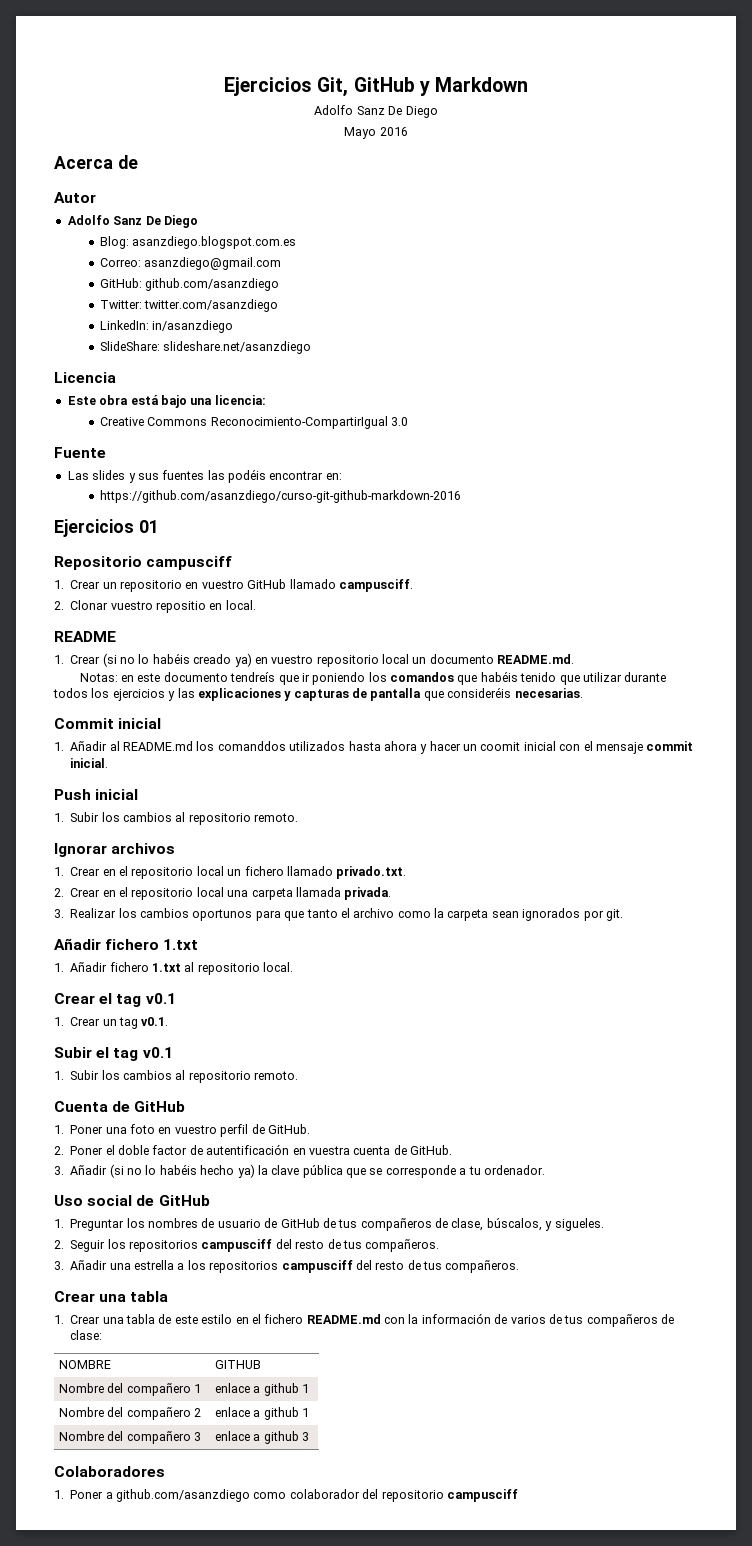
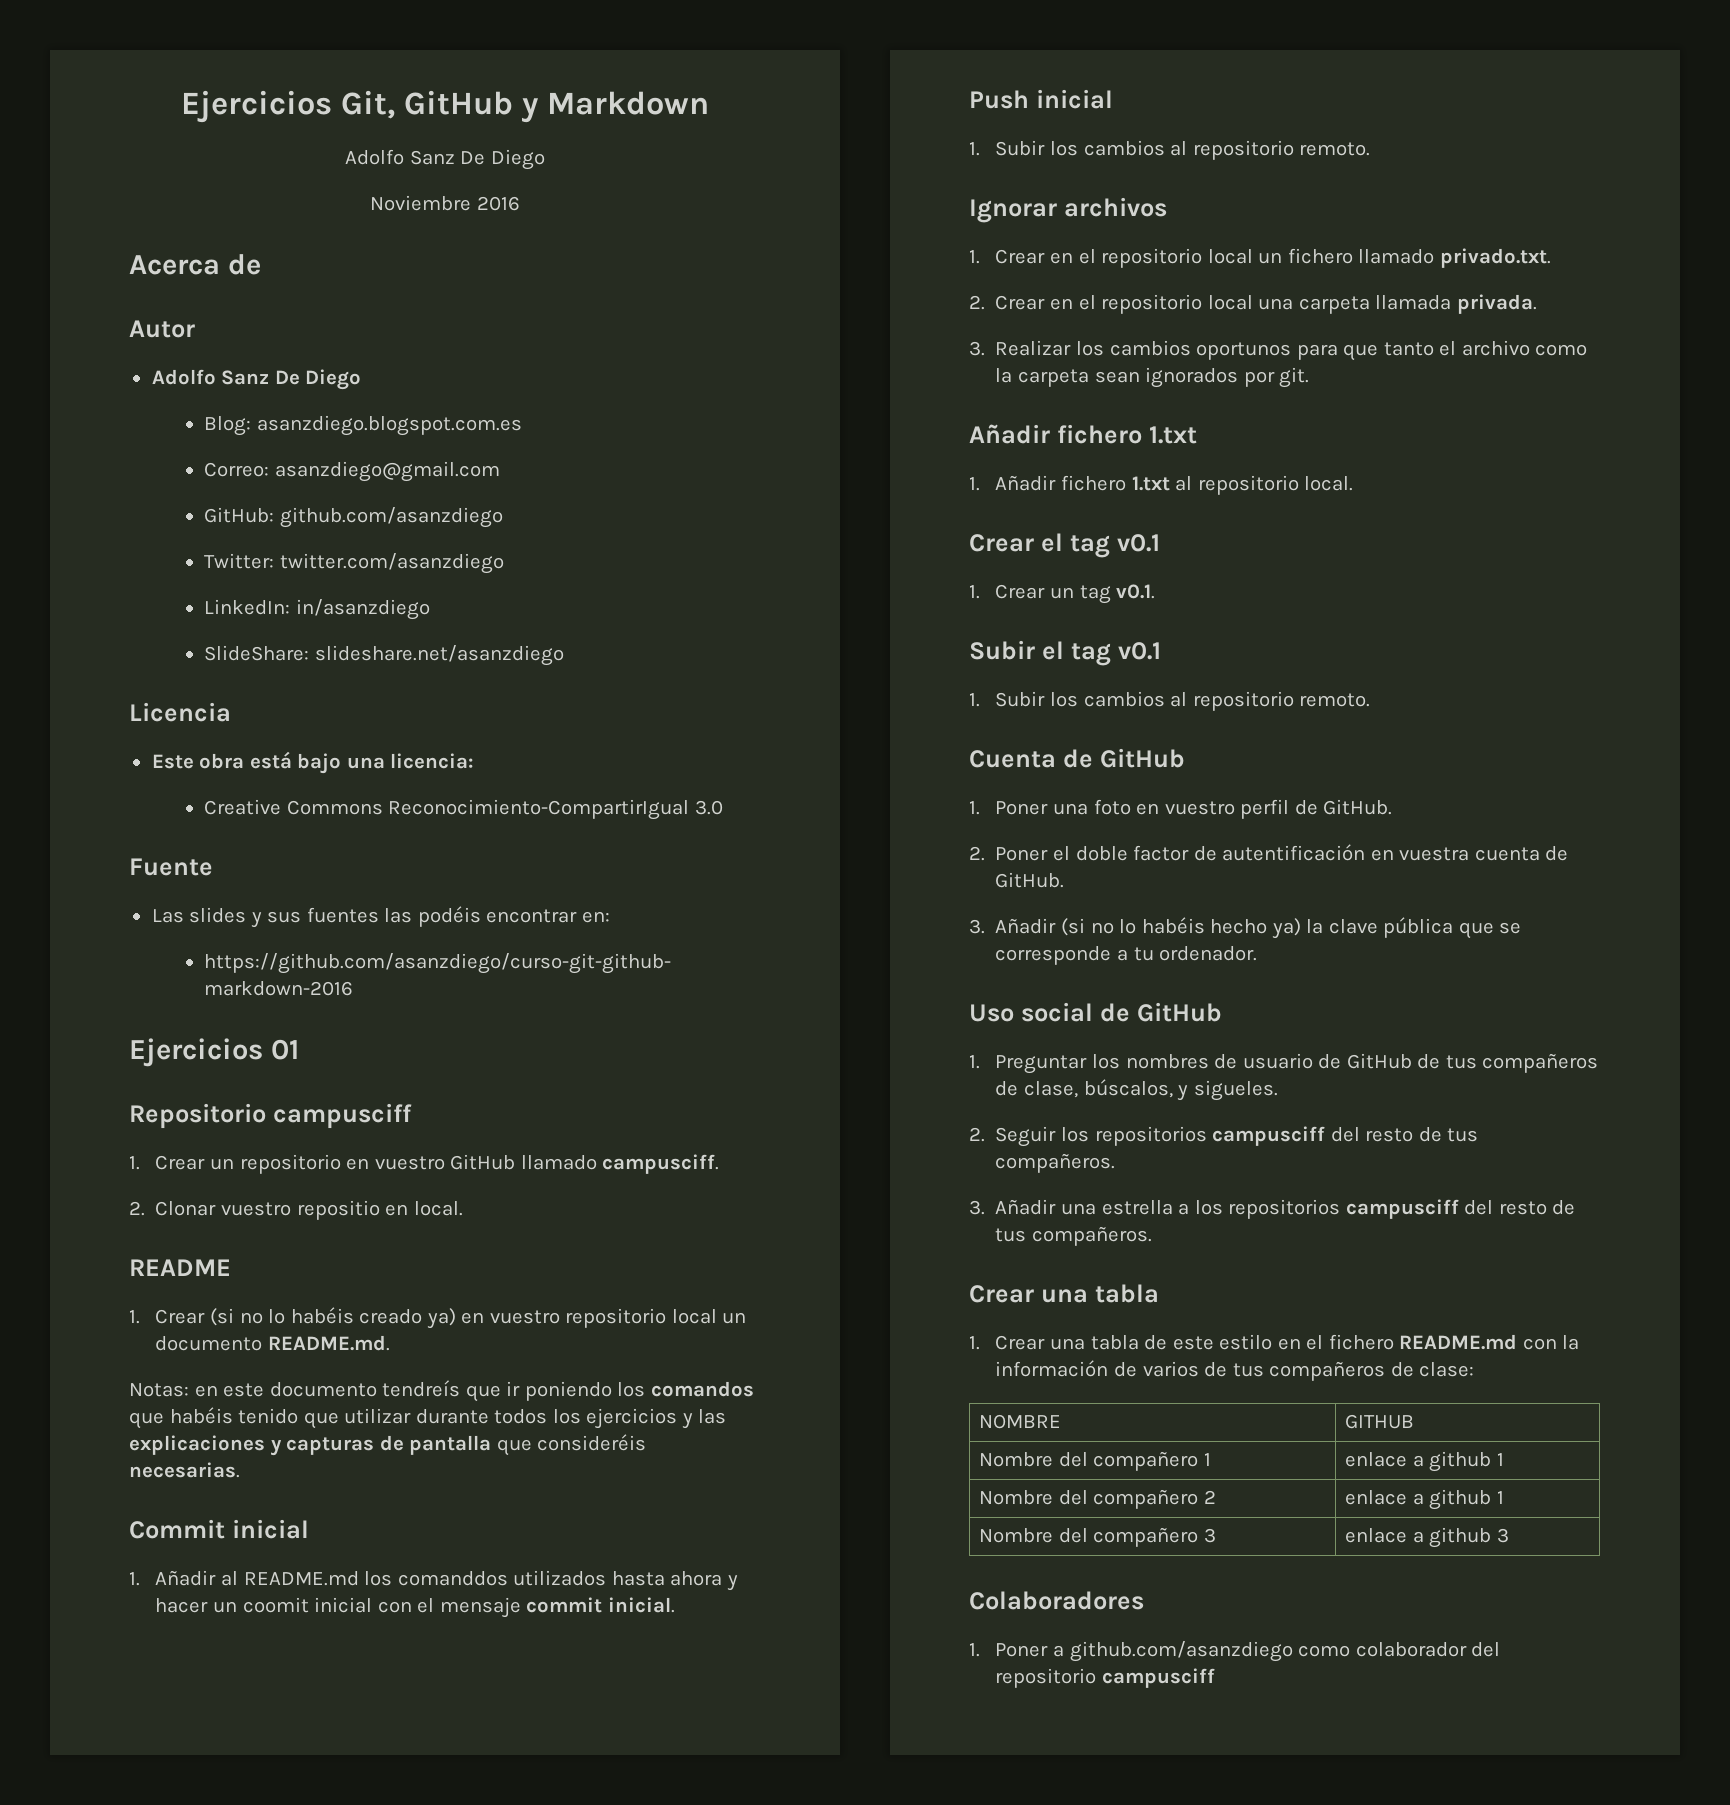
- Mayo 2016
+ Noviembre 2016

